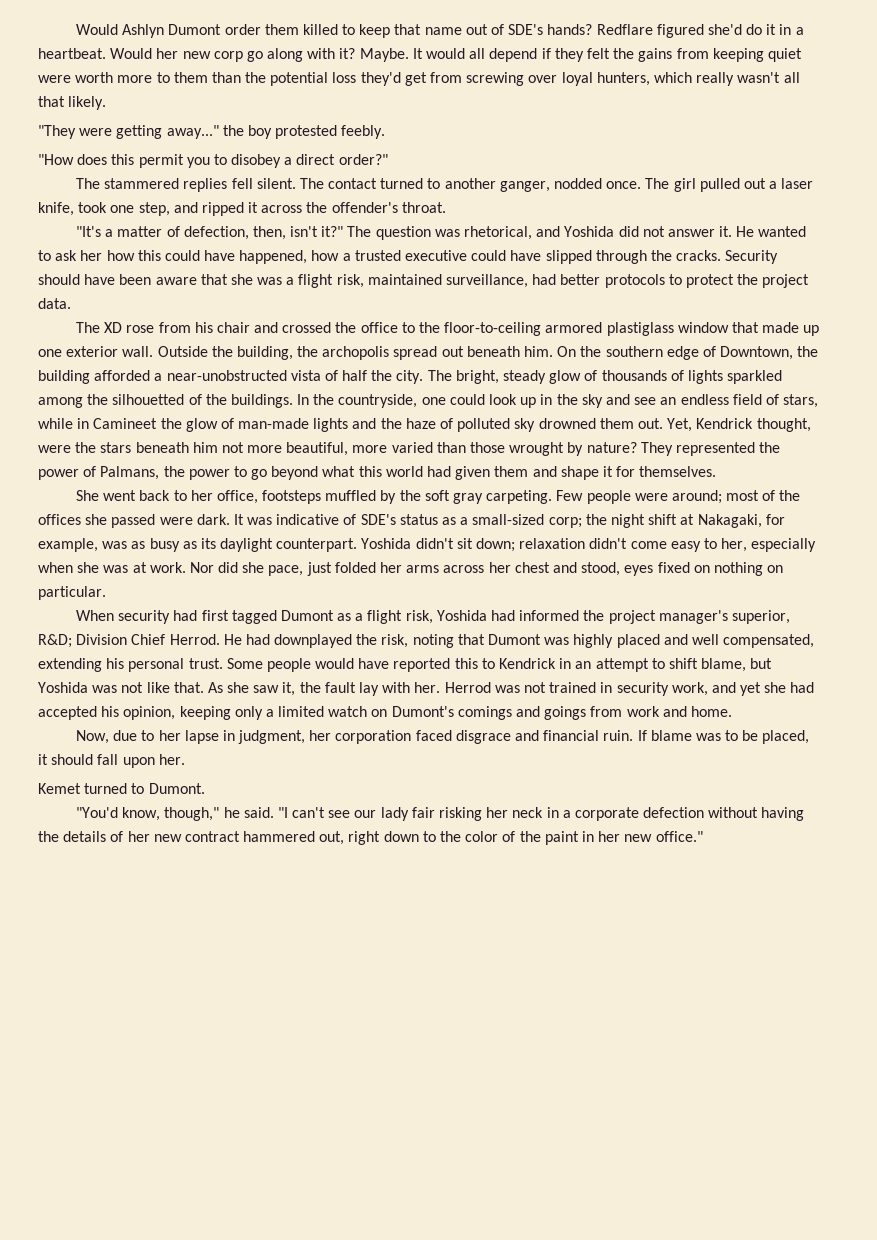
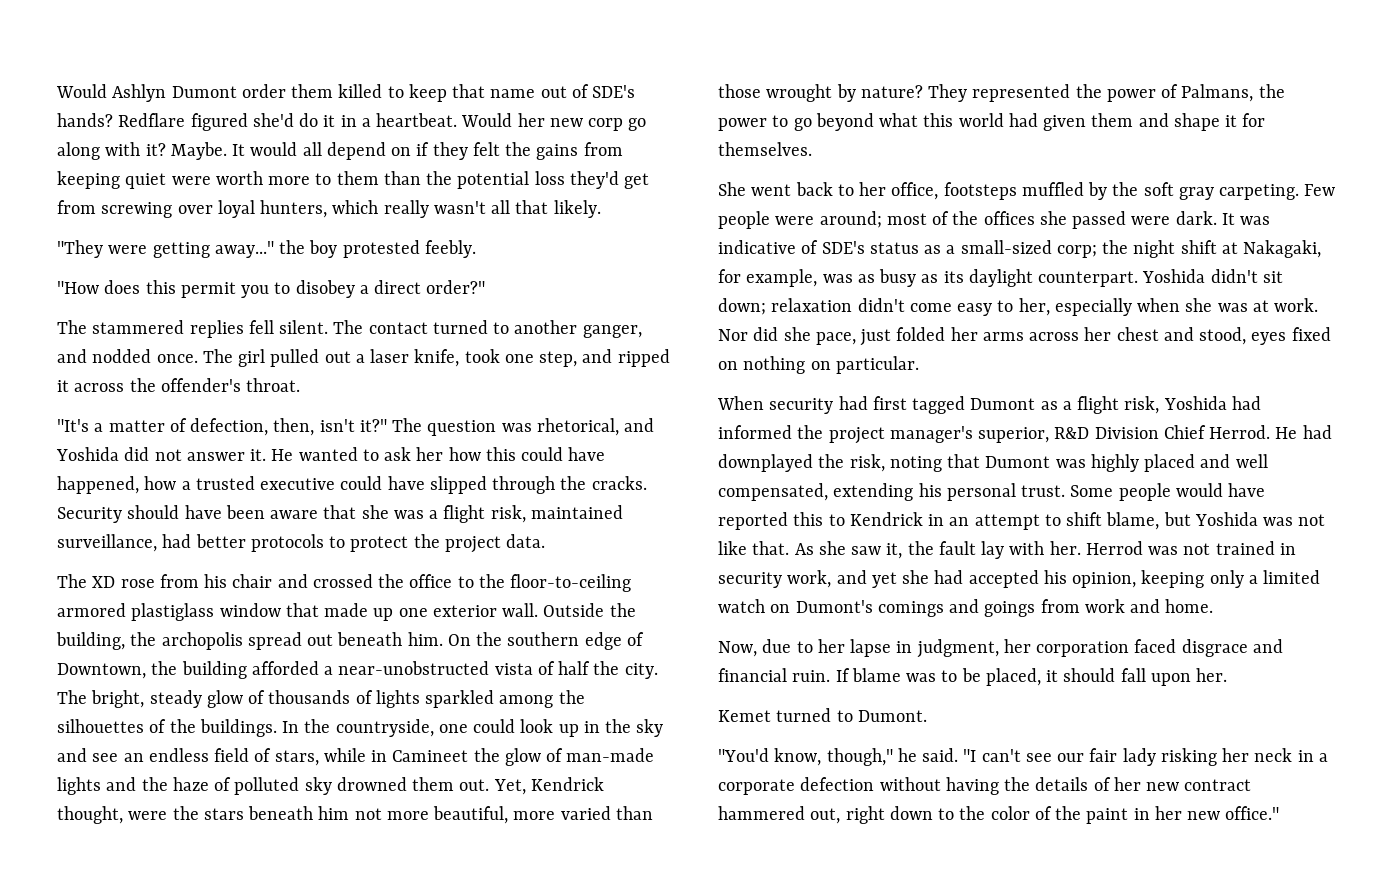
- It would all depend if they felt the gains from keeping quiet were worth more to them than the potential loss they'd get from screwing over loyal hunters, which really wasn't all that likely.
+ It would all depend on if they felt the gains from keeping quiet were worth more to them than the potential loss they'd get from screwing over loyal hunters, which really wasn't all that likely.
- The contact turned to another ganger, nodded once.
+ The contact turned to another ganger, and nodded once.
- The bright, steady glow of thousands of lights sparkled among the silhouetted of the buildings.
+ The bright, steady glow of thousands of lights sparkled among the silhouettes of the buildings.
- When security had first tagged Dumont as a flight risk, Yoshida had informed the project manager's superior, R&D; Division Chief Herrod.
+ When security had first tagged Dumont as a flight risk, Yoshida had informed the project manager's superior, R&D Division Chief Herrod.
- "I can't see our lady fair risking her neck in a corporate defection without having the details of her new contract hammered out, right down to the color of the paint in her new office."
+ "I can't see our fair lady risking her neck in a corporate defection without having the details of her new contract hammered out, right down to the color of the paint in her new office."

